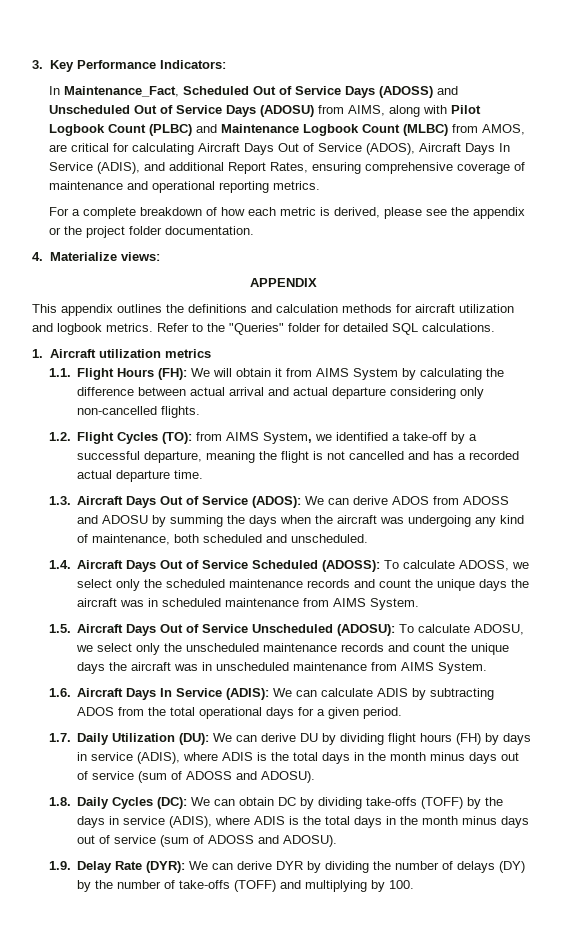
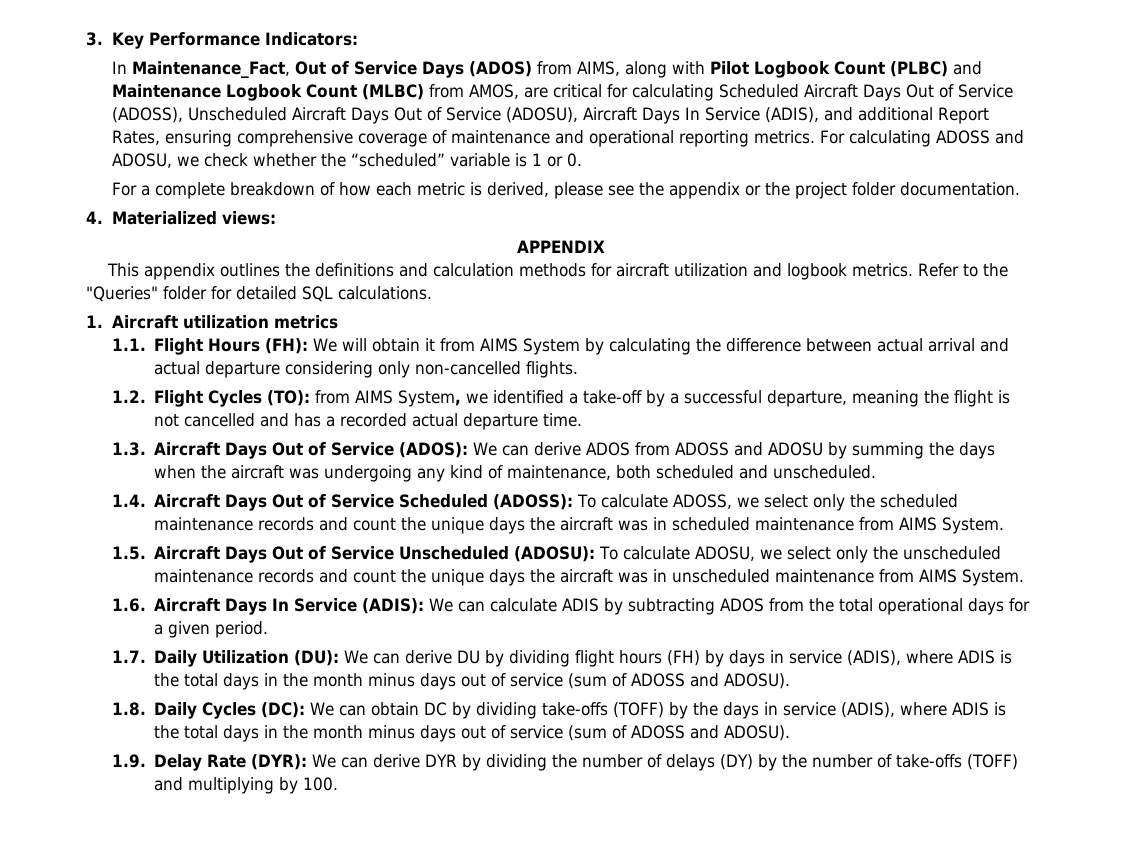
- In Maintenance_Fact, Scheduled Out of Service Days (ADOSS) and Unscheduled Out of Service Days (ADOSU) from AIMS, along with Pilot Logbook Count (PLBC) and Maintenance Logbook Count (MLBC) from AMOS, are critical for calculating Aircraft Days Out of Service (ADOS), Aircraft Days In Service (ADIS), and additional Report Rates, ensuring comprehensive coverage of maintenance and operational reporting metrics.
+ In Maintenance_Fact, Out of Service Days (ADOS) from AIMS, along with Pilot Logbook Count (PLBC) and Maintenance Logbook Count (MLBC) from AMOS, are critical for calculating Scheduled Aircraft Days Out of Service (ADOSS), Unscheduled Aircraft Days Out of Service (ADOSU), Aircraft Days In Service (ADIS), and additional Report Rates, ensuring comprehensive coverage of maintenance and operational reporting metrics. For calculating ADOSS and ADOSU, we check whether the “scheduled” variable is 1 or 0.
- 4. Materialize views:
+ 4. Materialized views:

